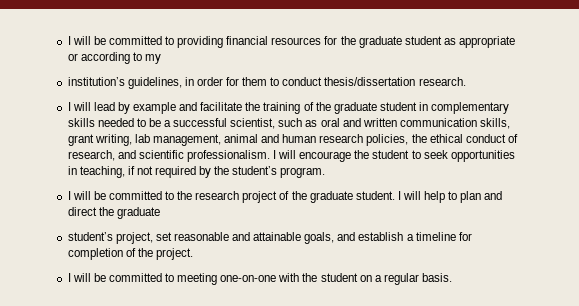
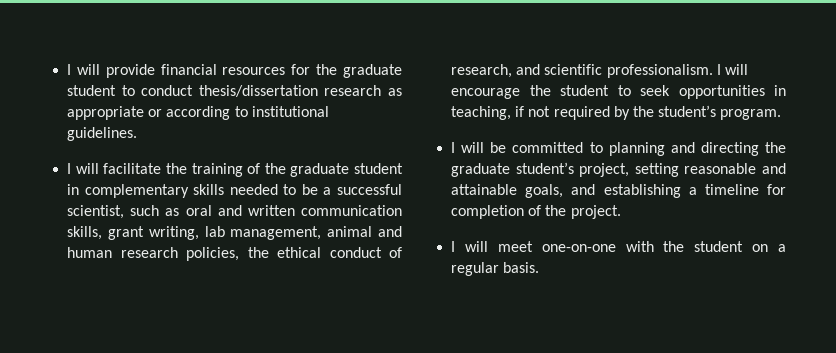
- I will be committed to providing financial resources for the graduate student as appropriate or according to my
- institution’s guidelines, in order for them to conduct thesis/dissertation research.
- I will lead by example and facilitate the training of the graduate student in complementary skills needed to be a successful scientist, such as oral and written communication skills, grant writing, lab management, animal and human research policies, the ethical conduct of research, and scientific professionalism.
+ I will provide financial resources for the graduate student to conduct thesis/dissertation research as appropriate or according to institutional guidelines.
+ I will facilitate the training of the graduate student in complementary skills needed to be a successful scientist, such as oral and written communication skills, grant writing, lab management, animal and human research policies, the ethical conduct of research, and scientific professionalism.
- I will be committed to the research project of the graduate student. I will help to plan and direct the graduate
- student’s project, set reasonable and attainable goals, and establish a timeline for completion of the project.
+ I will be committed to planning and directing the graduate student’s project, setting reasonable and attainable goals, and establishing a timeline for completion of the project.
- I will be committed to meeting one-on-one with the student on a regular basis.
+ I will meet one-on-one with the student on a regular basis.

